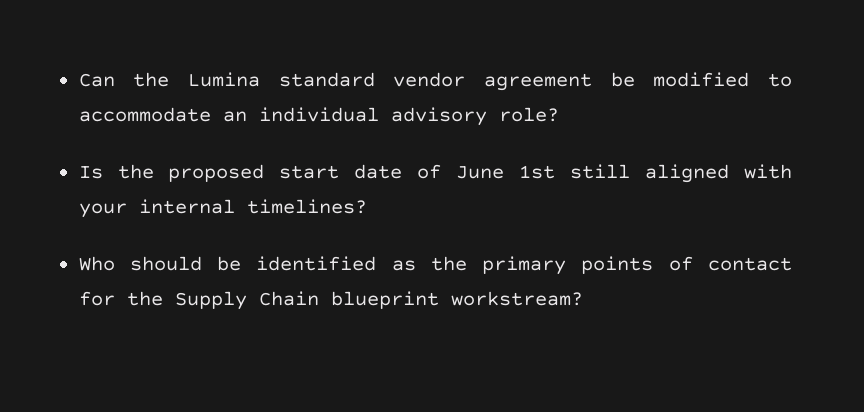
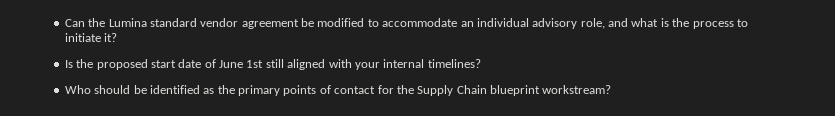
- Can the Lumina standard vendor agreement be modified to accommodate an individual advisory role?
+ Can the Lumina standard vendor agreement be modified to accommodate an individual advisory role, and what is the process to initiate it?

